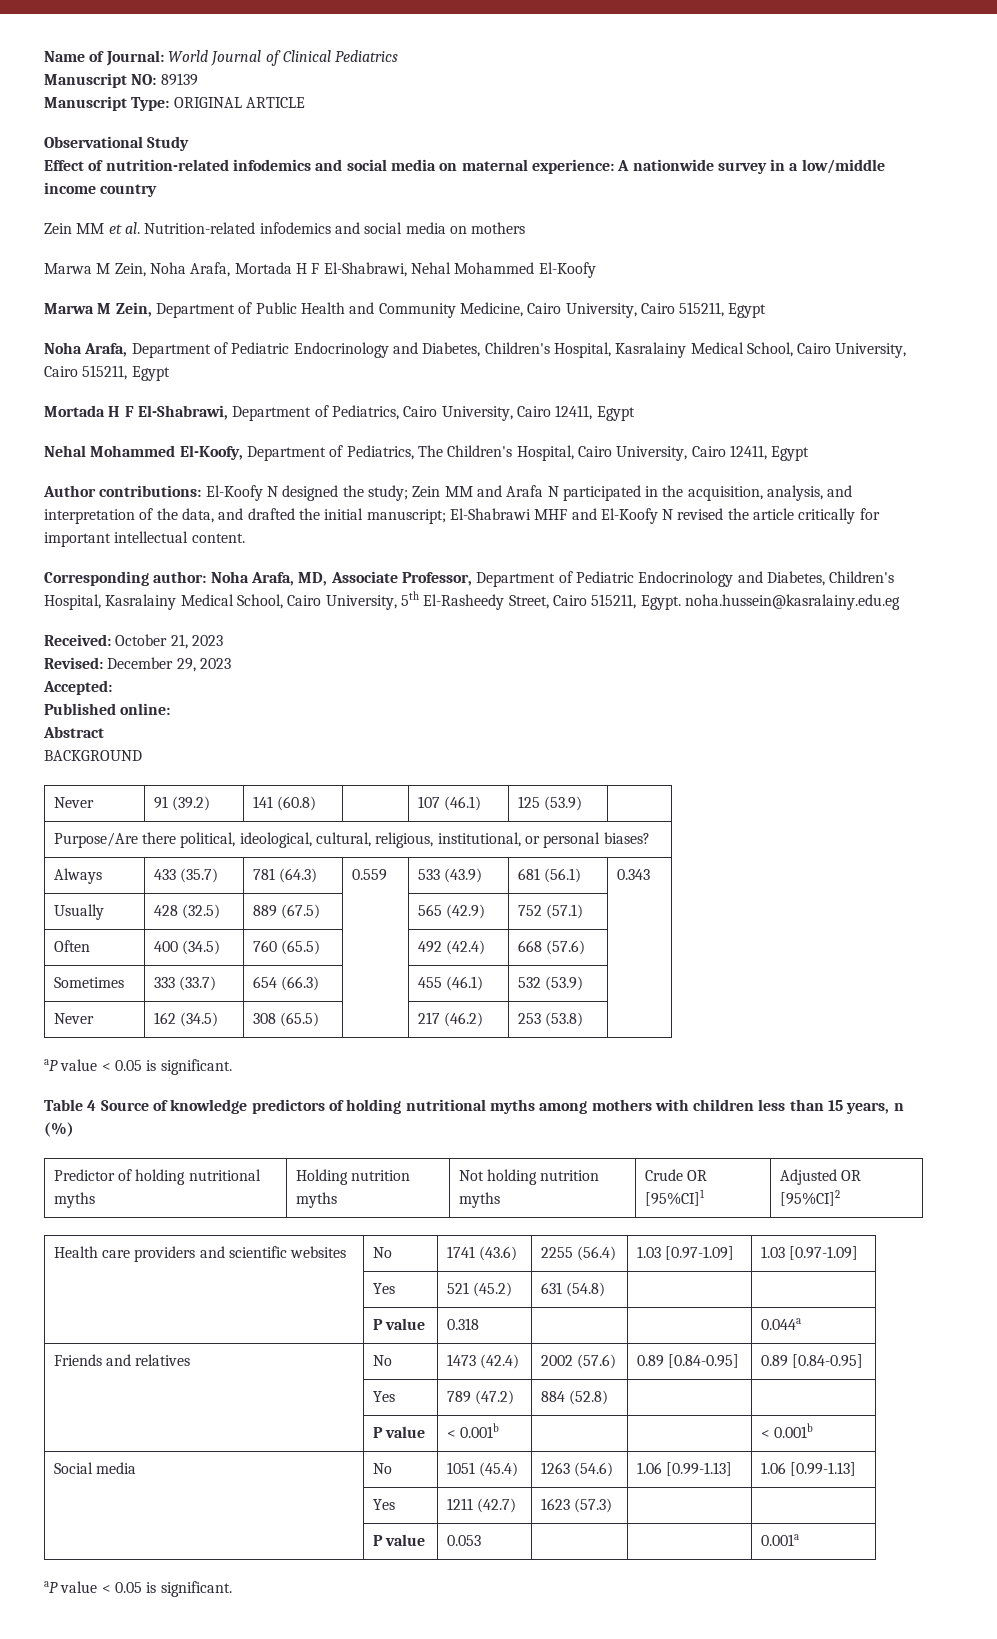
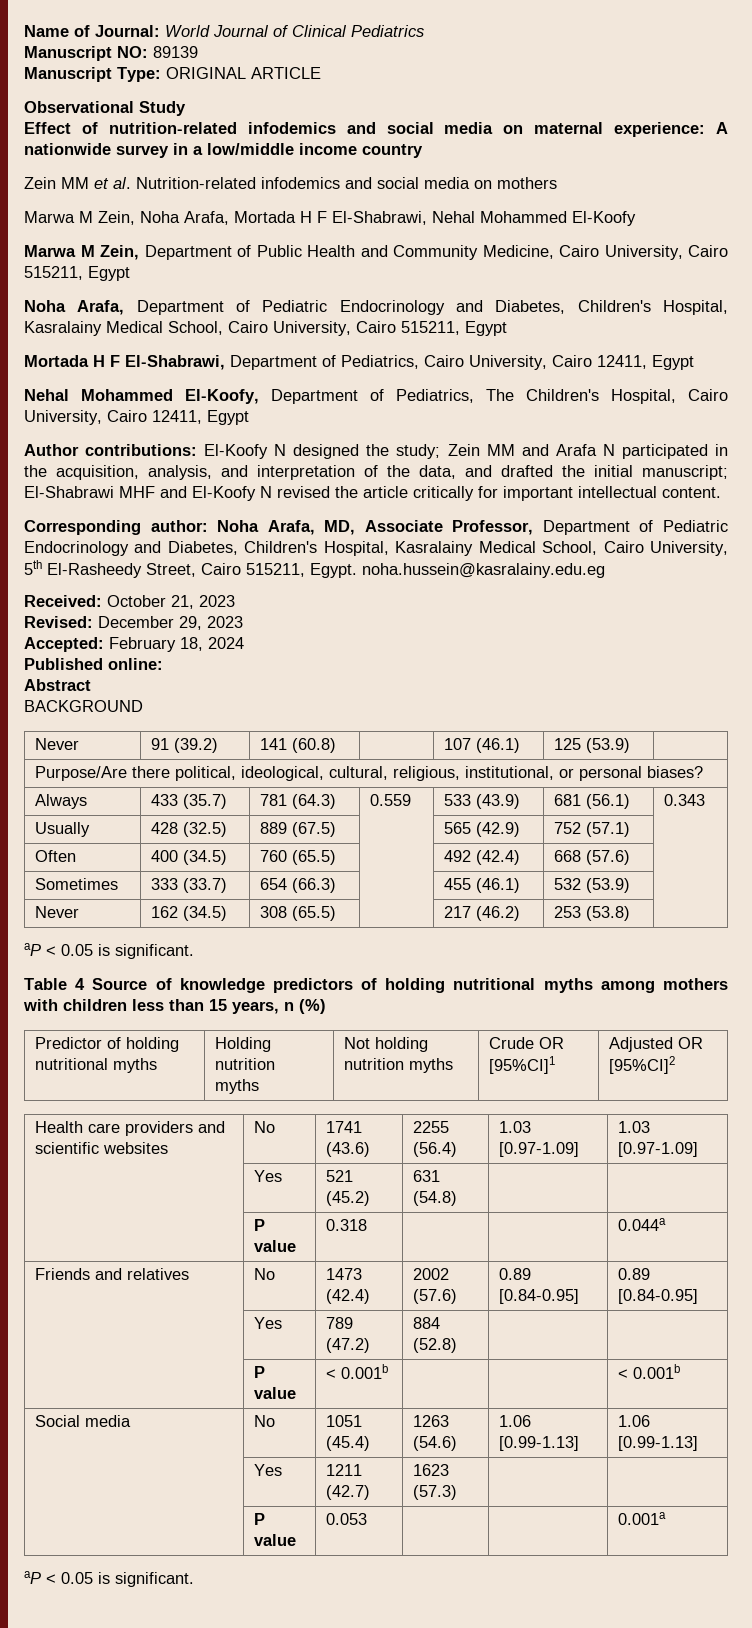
- Accepted:
+ Accepted: February 18, 2024
  Never | 162 (34.5) | 308 (65.5) | | 217 (46.2) | 253 (53.8) |
- aP value < 0.05 is significant.
+ aP < 0.05 is significant.
  | P value | 0.053 | | | 0.001a
- aP value < 0.05 is significant.
+ aP < 0.05 is significant.

